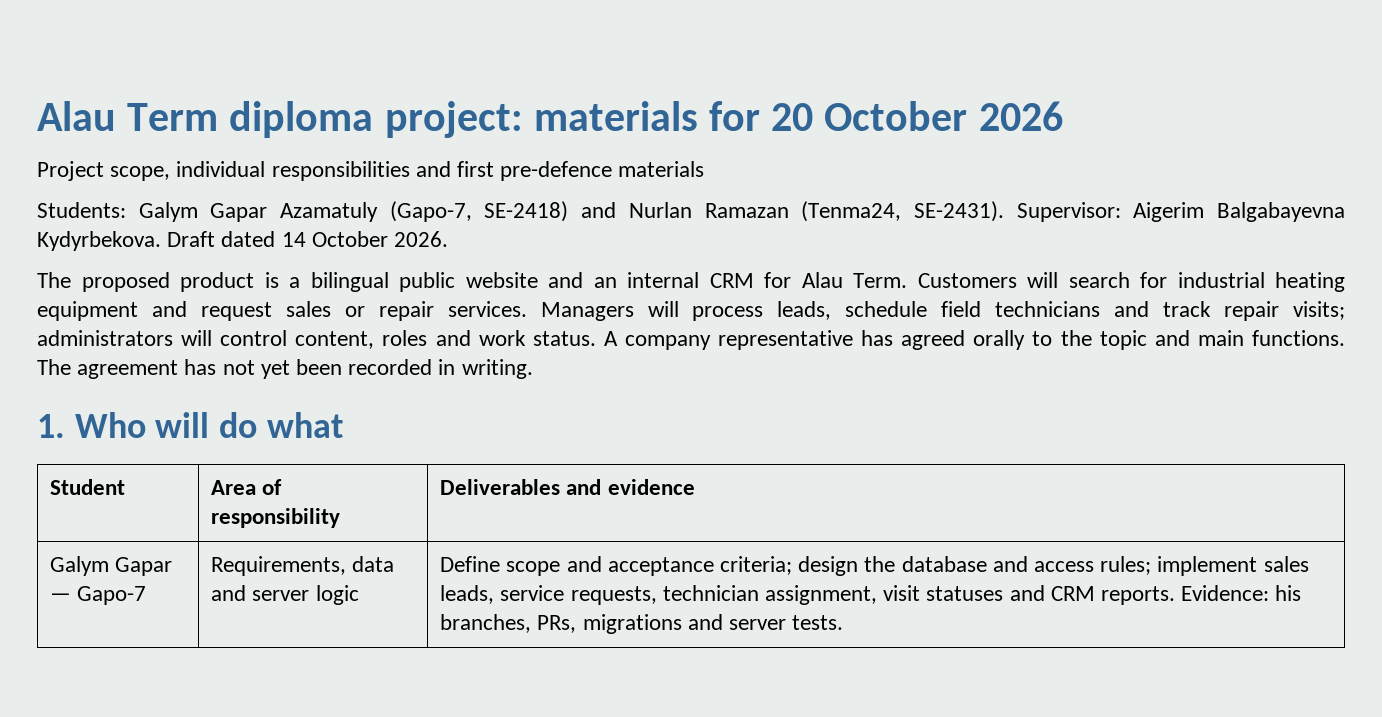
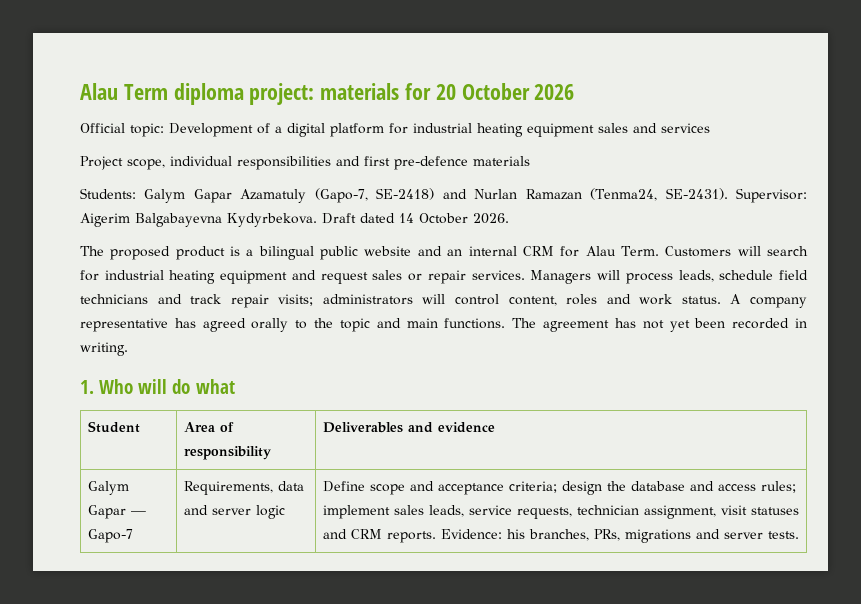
+ Official topic: Development of a digital platform for industrial heating equipment sales and services

